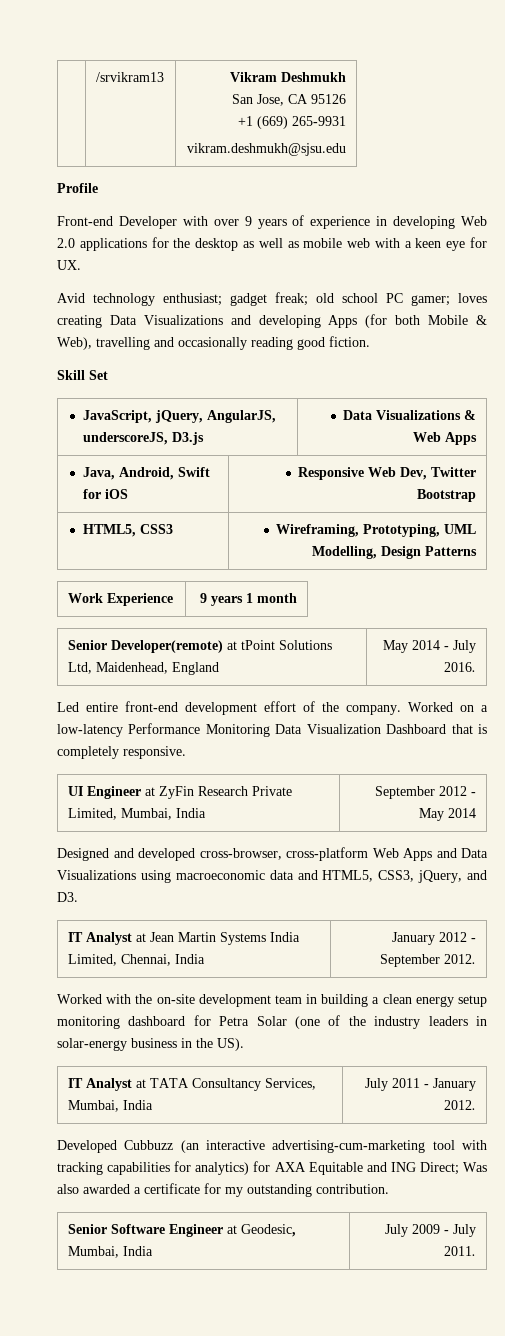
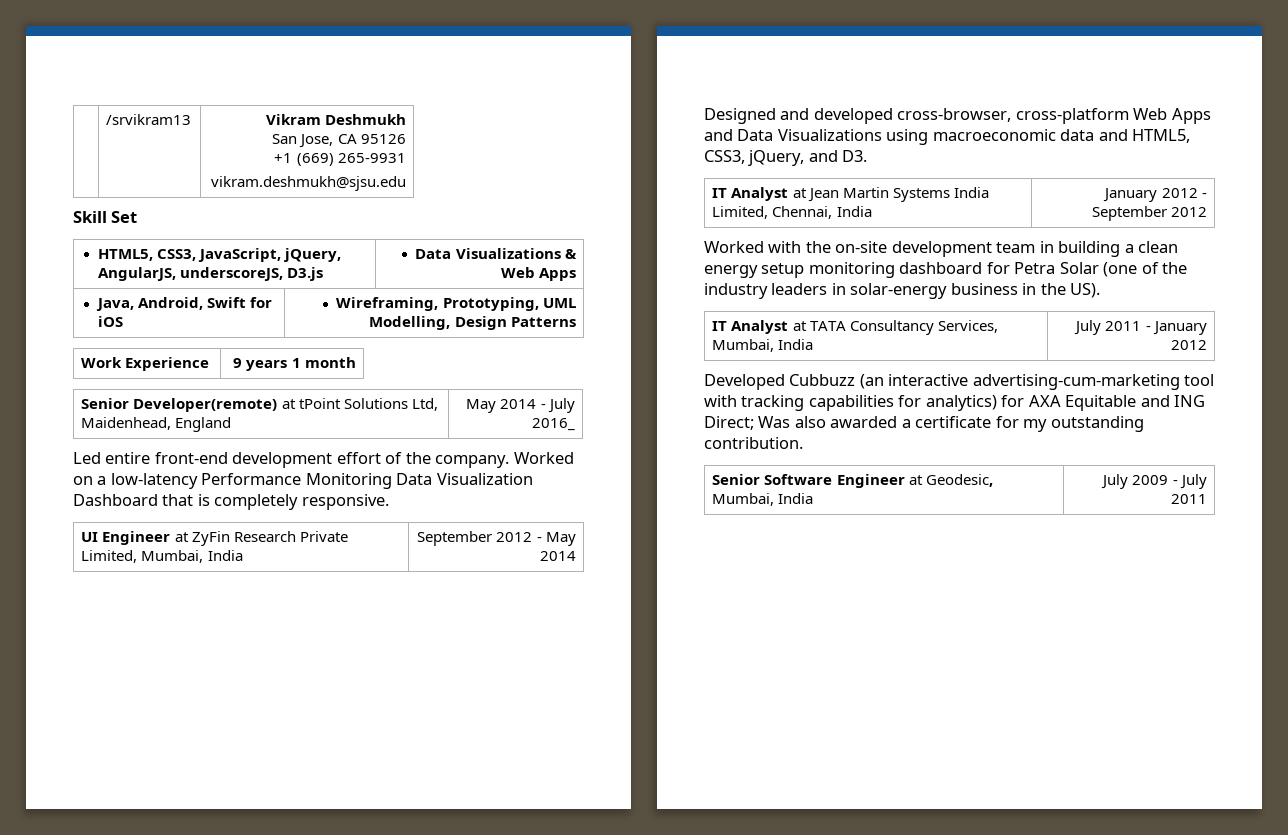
- Profile
- Front-end Developer with over 9 years of experience in developing Web 2.0 applications for the desktop as well as mobile web with a keen eye for UX.
- Avid technology enthusiast; gadget freak; old school PC gamer; loves creating Data Visualizations and developing Apps (for both Mobile & Web), travelling and occasionally reading good fiction.
- JavaScript, jQuery, AngularJS, underscoreJS, D3.js | Data Visualizations & Web Apps
+ HTML5, CSS3, JavaScript, jQuery, AngularJS, underscoreJS, D3.js | Data Visualizations & Web Apps
- Java, Android, Swift for iOS | Responsive Web Dev, Twitter Bootstrap
- HTML5, CSS3 | Wireframing, Prototyping, UML Modelling, Design Patterns
+ Java, Android, Swift for iOS | Wireframing, Prototyping, UML Modelling, Design Patterns
- Senior Developer(remote) at tPoint Solutions Ltd, Maidenhead, England | May 2014 - July 2016.
+ Senior Developer(remote) at tPoint Solutions Ltd, Maidenhead, England | May 2014 - July 2016_
- IT Analyst at Jean Martin Systems India Limited, Chennai, India | January 2012 - September 2012.
+ IT Analyst at Jean Martin Systems India Limited, Chennai, India | January 2012 - September 2012
- IT Analyst at TATA Consultancy Services, Mumbai, India | July 2011 - January 2012.
+ IT Analyst at TATA Consultancy Services, Mumbai, India | July 2011 - January 2012
- Senior Software Engineer at Geodesic, Mumbai, India | July 2009 - July 2011.
+ Senior Software Engineer at Geodesic, Mumbai, India | July 2009 - July 2011

